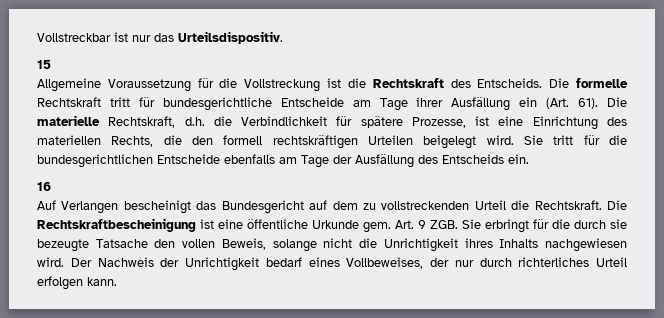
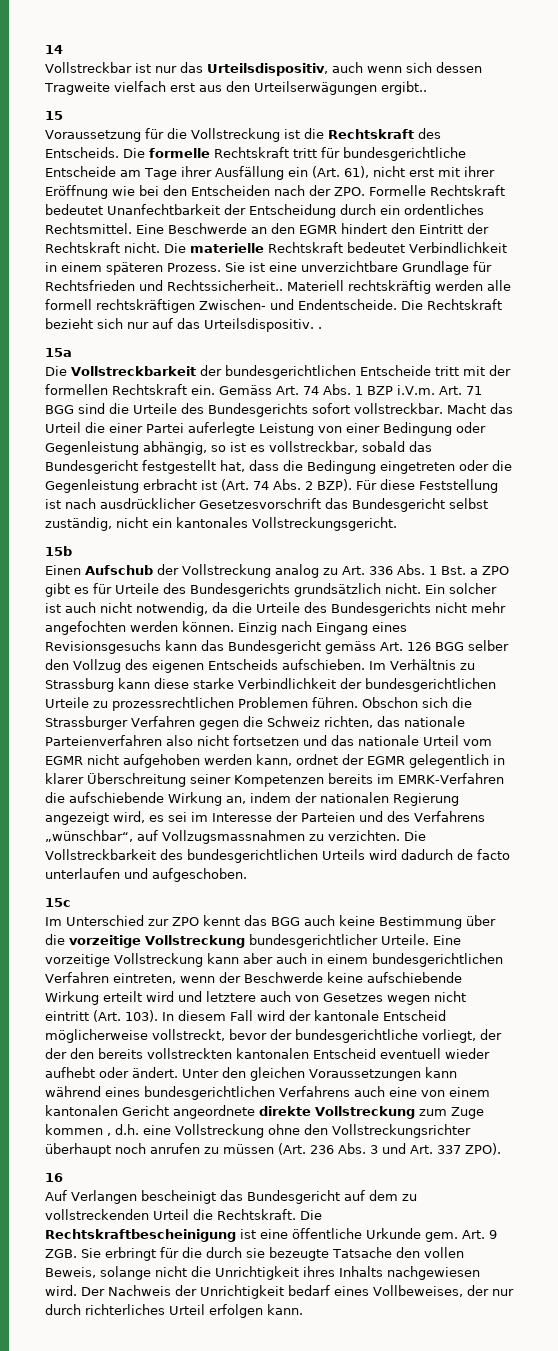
+ 14
- Vollstreckbar ist nur das Urteilsdispositiv.
+ Vollstreckbar ist nur das Urteilsdispositiv, auch wenn sich dessen Tragweite vielfach erst aus den Urteilserwägungen ergibt..
- Allgemeine Voraussetzung für die Vollstreckung ist die Rechtskraft des Entscheids.
+ Voraussetzung für die Vollstreckung ist die Rechtskraft des Entscheids.
- Die formelle Rechtskraft tritt für bundesgerichtliche Entscheide am Tage ihrer Ausfällung ein (Art. 61). Die materielle Rechtskraft, d.h. die Verbindlichkeit für spätere Prozesse, ist eine Einrichtung des materiellen Rechts, die den formell rechtskräftigen Urteilen beigelegt wird. Sie tritt für die bundesgerichtlichen Entscheide ebenfalls am Tage der Ausfällung des Entscheids ein.
+ Die formelle Rechtskraft tritt für bundesgerichtliche Entscheide am Tage ihrer Ausfällung ein (Art. 61), nicht erst mit ihrer Eröffnung wie bei den Entscheiden nach der ZPO. Formelle Rechtskraft bedeutet Unanfechtbarkeit der Entscheidung durch ein ordentliches Rechtsmittel. Eine Beschwerde an den EGMR hindert den Eintritt der Rechtskraft nicht. Die materielle Rechtskraft bedeutet Verbindlichkeit in einem späteren Prozess. Sie ist eine unverzichtbare Grundlage für Rechtsfrieden und Rechtssicherheit.. Materiell rechtskräftig werden alle formell rechtskräftigen Zwischen- und Endentscheide. Die Rechtskraft bezieht sich nur auf das Urteilsdispositiv. .
+ 15a
+ Die Vollstreckbarkeit der bundesgerichtlichen Entscheide tritt mit der formellen Rechtskraft ein. Gemäss Art. 74 Abs. 1 BZP i.V.m. Art. 71 BGG sind die Urteile des Bundesgerichts sofort vollstreckbar. Macht das Urteil die einer Partei auferlegte Leistung von einer Bedingung oder Gegenleistung abhängig, so ist es vollstreckbar, sobald das Bundesgericht festgestellt hat, dass die Bedingung eingetreten oder die Gegenleistung erbracht ist (Art. 74 Abs. 2 BZP). Für diese Feststellung ist nach ausdrücklicher Gesetzesvorschrift das Bundesgericht selbst zuständig, nicht ein kantonales Vollstreckungsgericht.
+ 15b
+ Einen Aufschub der Vollstreckung analog zu Art. 336 Abs. 1 Bst. a ZPO gibt es für Urteile des Bundesgerichts grundsätzlich nicht. Ein solcher ist auch nicht notwendig, da die Urteile des Bundesgerichts nicht mehr angefochten werden können. Einzig nach Eingang eines Revisionsgesuchs kann das Bundesgericht gemäss Art. 126 BGG selber den Vollzug des eigenen Entscheids aufschieben. Im Verhältnis zu Strassburg kann diese starke Verbindlichkeit der bundesgerichtlichen Urteile zu prozessrechtlichen Problemen führen. Obschon sich die Strassburger Verfahren gegen die Schweiz richten, das nationale Parteienverfahren also nicht fortsetzen und das nationale Urteil vom EGMR nicht aufgehoben werden kann, ordnet der EGMR gelegentlich in klarer Überschreitung seiner Kompetenzen bereits im EMRK-Verfahren die aufschiebende Wirkung an, indem der nationalen Regierung angezeigt wird, es sei im Interesse der Parteien und des Verfahrens „wünschbar“, auf Vollzugsmassnahmen zu verzichten. Die Vollstreckbarkeit des bundesgerichtlichen Urteils wird dadurch de facto unterlaufen und aufgeschoben.
+ 15c
+ Im Unterschied zur ZPO kennt das BGG auch keine Bestimmung über die vorzeitige Vollstreckung bundesgerichtlicher Urteile. Eine vorzeitige Vollstreckung kann aber auch in einem bundesgerichtlichen Verfahren eintreten, wenn der Beschwerde keine aufschiebende Wirkung erteilt wird und letztere auch von Gesetzes wegen nicht eintritt (Art. 103). In diesem Fall wird der kantonale Entscheid möglicherweise vollstreckt, bevor der bundesgerichtliche vorliegt, der der den bereits vollstreckten kantonalen Entscheid eventuell wieder aufhebt oder ändert. Unter den gleichen Voraussetzungen kann während eines bundesgerichtlichen Verfahrens auch eine von einem kantonalen Gericht angeordnete direkte Vollstreckung zum Zuge kommen , d.h. eine Vollstreckung ohne den Vollstreckungsrichter überhaupt noch anrufen zu müssen (Art. 236 Abs. 3 und Art. 337 ZPO).

